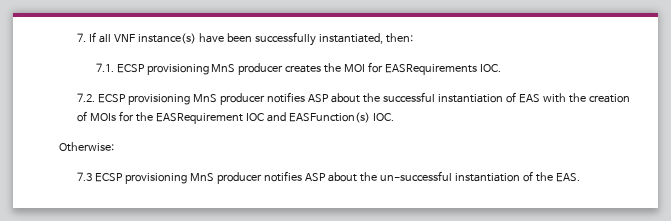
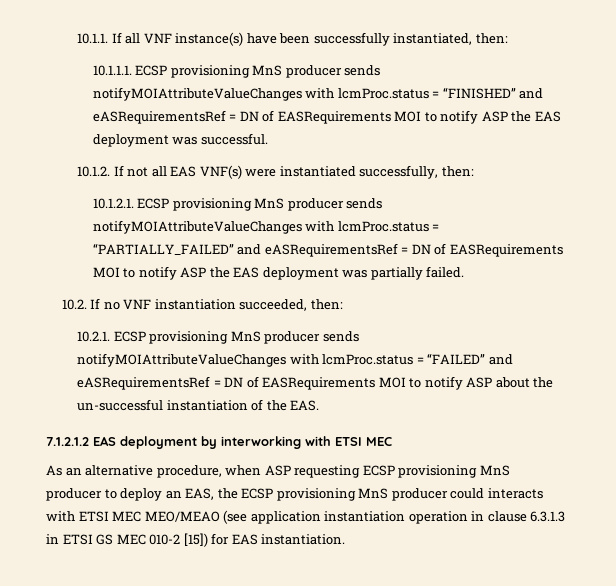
- 7. If all VNF instance(s) have been successfully instantiated, then:
+ 10.1.1. If all VNF instance(s) have been successfully instantiated, then:
- 7.1. ECSP provisioning MnS producer creates the MOI for EASRequirements IOC.
- 7.2. ECSP provisioning MnS producer notifies ASP about the successful instantiation of EAS with the creation of MOIs for the EASRequirement IOC and EASFunction(s) IOC.
- Otherwise:
- 7.3 ECSP provisioning MnS producer notifies ASP about the un-successful instantiation of the EAS.
+ 10.1.1.1. ECSP provisioning MnS producer sends notifyMOIAttributeValueChanges with lcmProc.status = “FINISHED” and eASRequirementsRef = DN of EASRequirements MOI to notify ASP the EAS deployment was successful.
+ 10.1.2. If not all EAS VNF(s) were instantiated successfully, then:
+ 10.1.2.1. ECSP provisioning MnS producer sends notifyMOIAttributeValueChanges with lcmProc.status = “PARTIALLY_FAILED” and eASRequirementsRef = DN of EASRequirements MOI to notify ASP the EAS deployment was partially failed.
+ 10.2. If no VNF instantiation succeeded, then:
+ 10.2.1. ECSP provisioning MnS producer sends notifyMOIAttributeValueChanges with lcmProc.status = “FAILED” and eASRequirementsRef = DN of EASRequirements MOI to notify ASP about the un-successful instantiation of the EAS.
+ 7.1.2.1.2 EAS deployment by interworking with ETSI MEC
+ As an alternative procedure, when ASP requesting ECSP provisioning MnS producer to deploy an EAS, the ECSP provisioning MnS producer could interacts with ETSI MEC MEO/MEAO (see application instantiation operation in clause 6.3.1.3 in ETSI GS MEC 010-2 [15]) for EAS instantiation.

